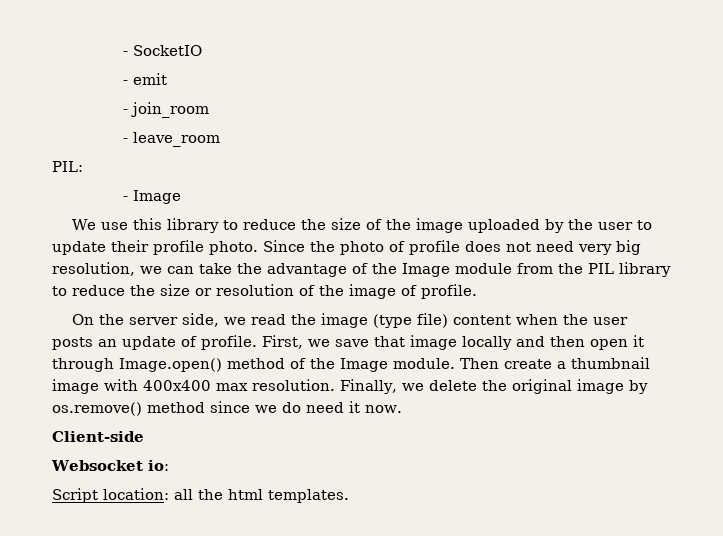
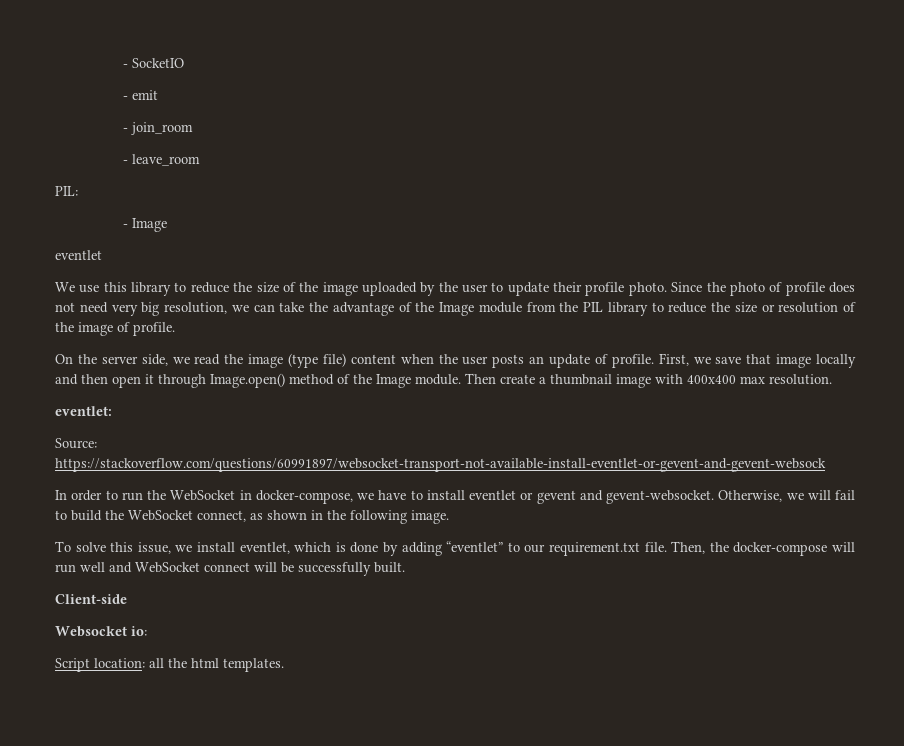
  - Image
+ eventlet
- Then create a thumbnail image with 400x400 max resolution. Finally, we delete the original image by os.remove() method since we do need it now.
+ Then create a thumbnail image with 400x400 max resolution.
+ eventlet:
+ Source: https://stackoverflow.com/questions/60991897/websocket-transport-not-available-install-eventlet-or-gevent-and-gevent-websock
+ In order to run the WebSocket in docker-compose, we have to install eventlet or gevent and gevent-websocket. Otherwise, we will fail to build the WebSocket connect, as shown in the following image.
+ To solve this issue, we install eventlet, which is done by adding “eventlet” to our requirement.txt file. Then, the docker-compose will run well and WebSocket connect will be successfully built.

